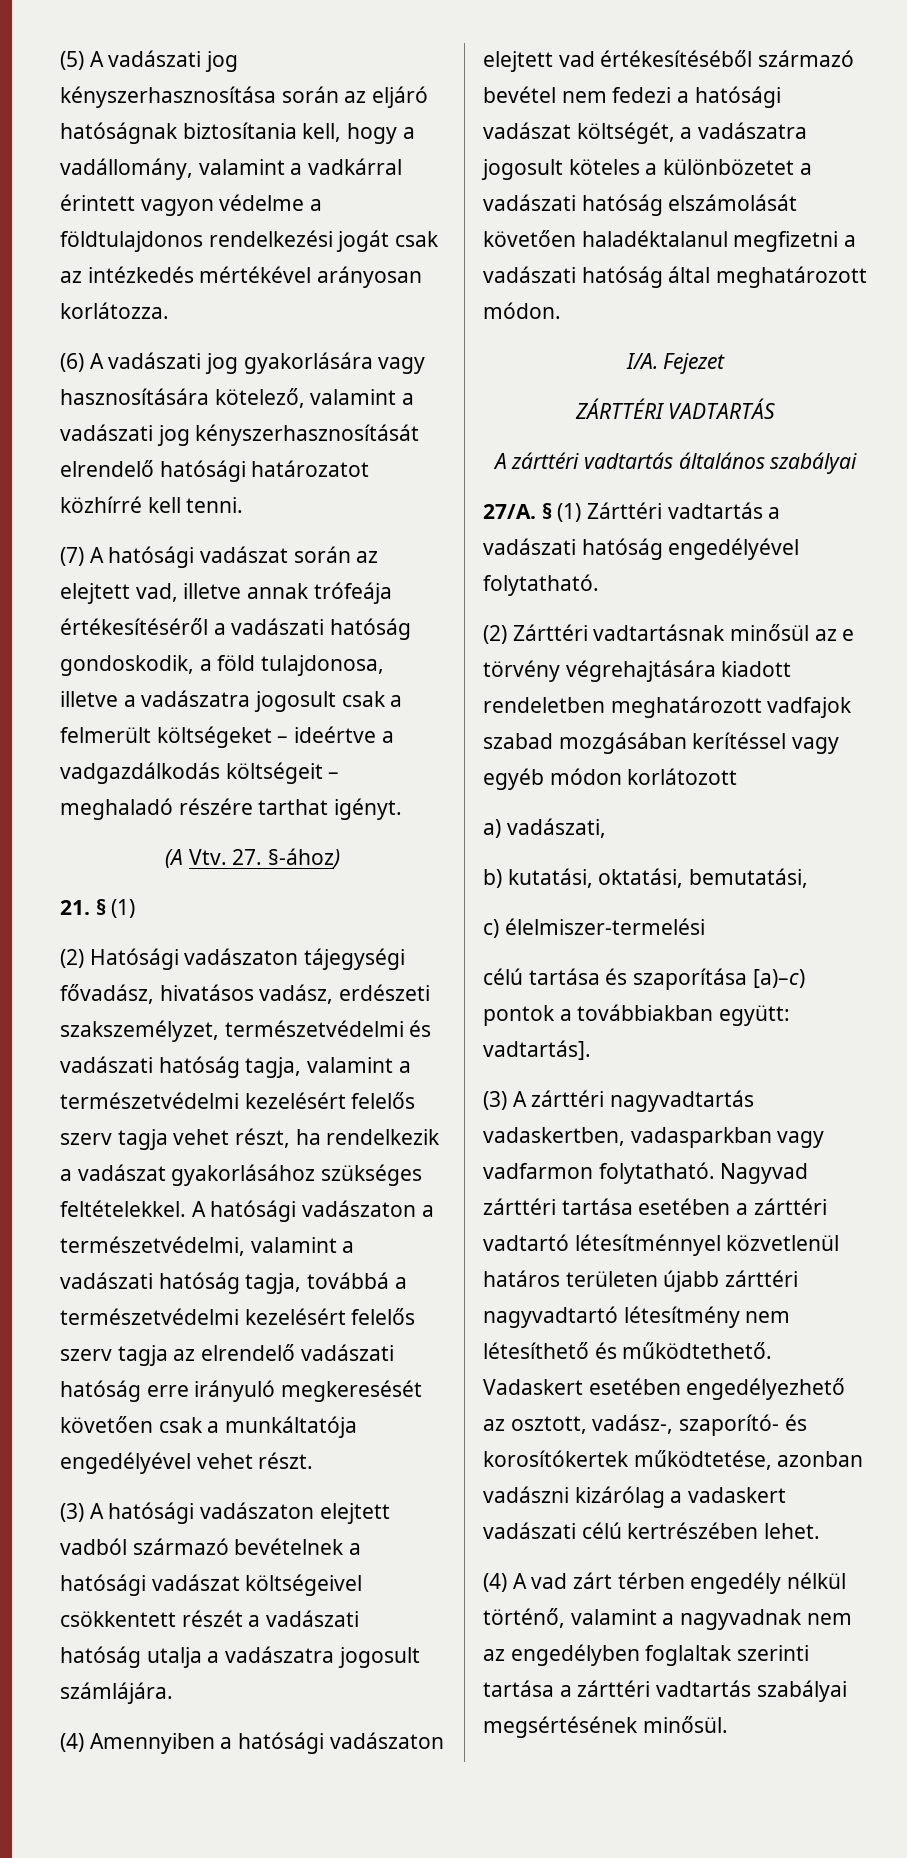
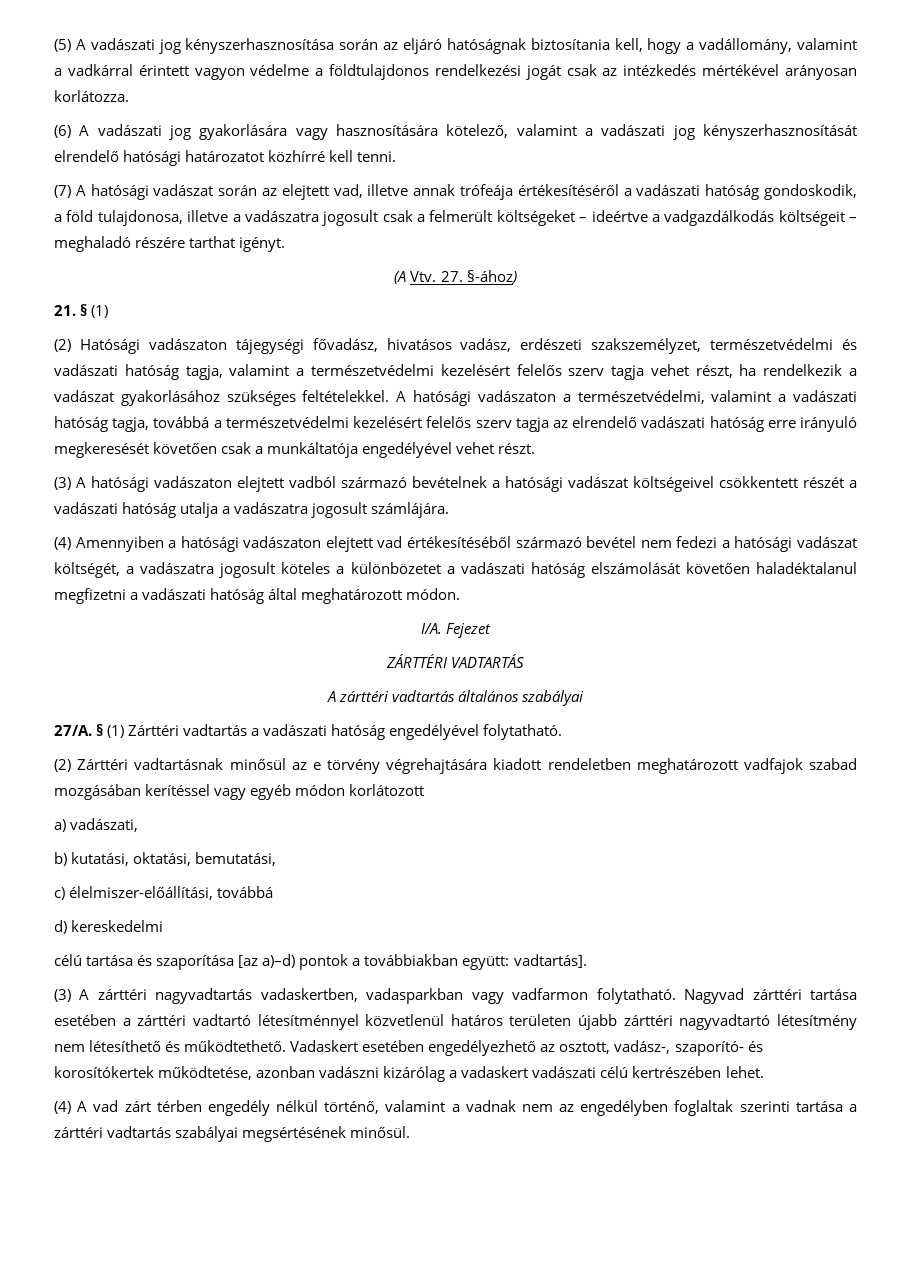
- c) élelmiszer-termelési
+ c) élelmiszer-előállítási, továbbá
+ d) kereskedelmi
- célú tartása és szaporítása [a)–c) pontok a továbbiakban együtt: vadtartás].
+ célú tartása és szaporítása [az a)–d) pontok a továbbiakban együtt: vadtartás].
- (4) A vad zárt térben engedély nélkül történő, valamint a nagyvadnak nem az engedélyben foglaltak szerinti tartása a zárttéri vadtartás szabályai megsértésének minősül.
+ (4) A vad zárt térben engedély nélkül történő, valamint a vadnak nem az engedélyben foglaltak szerinti tartása a zárttéri vadtartás szabályai megsértésének minősül.

